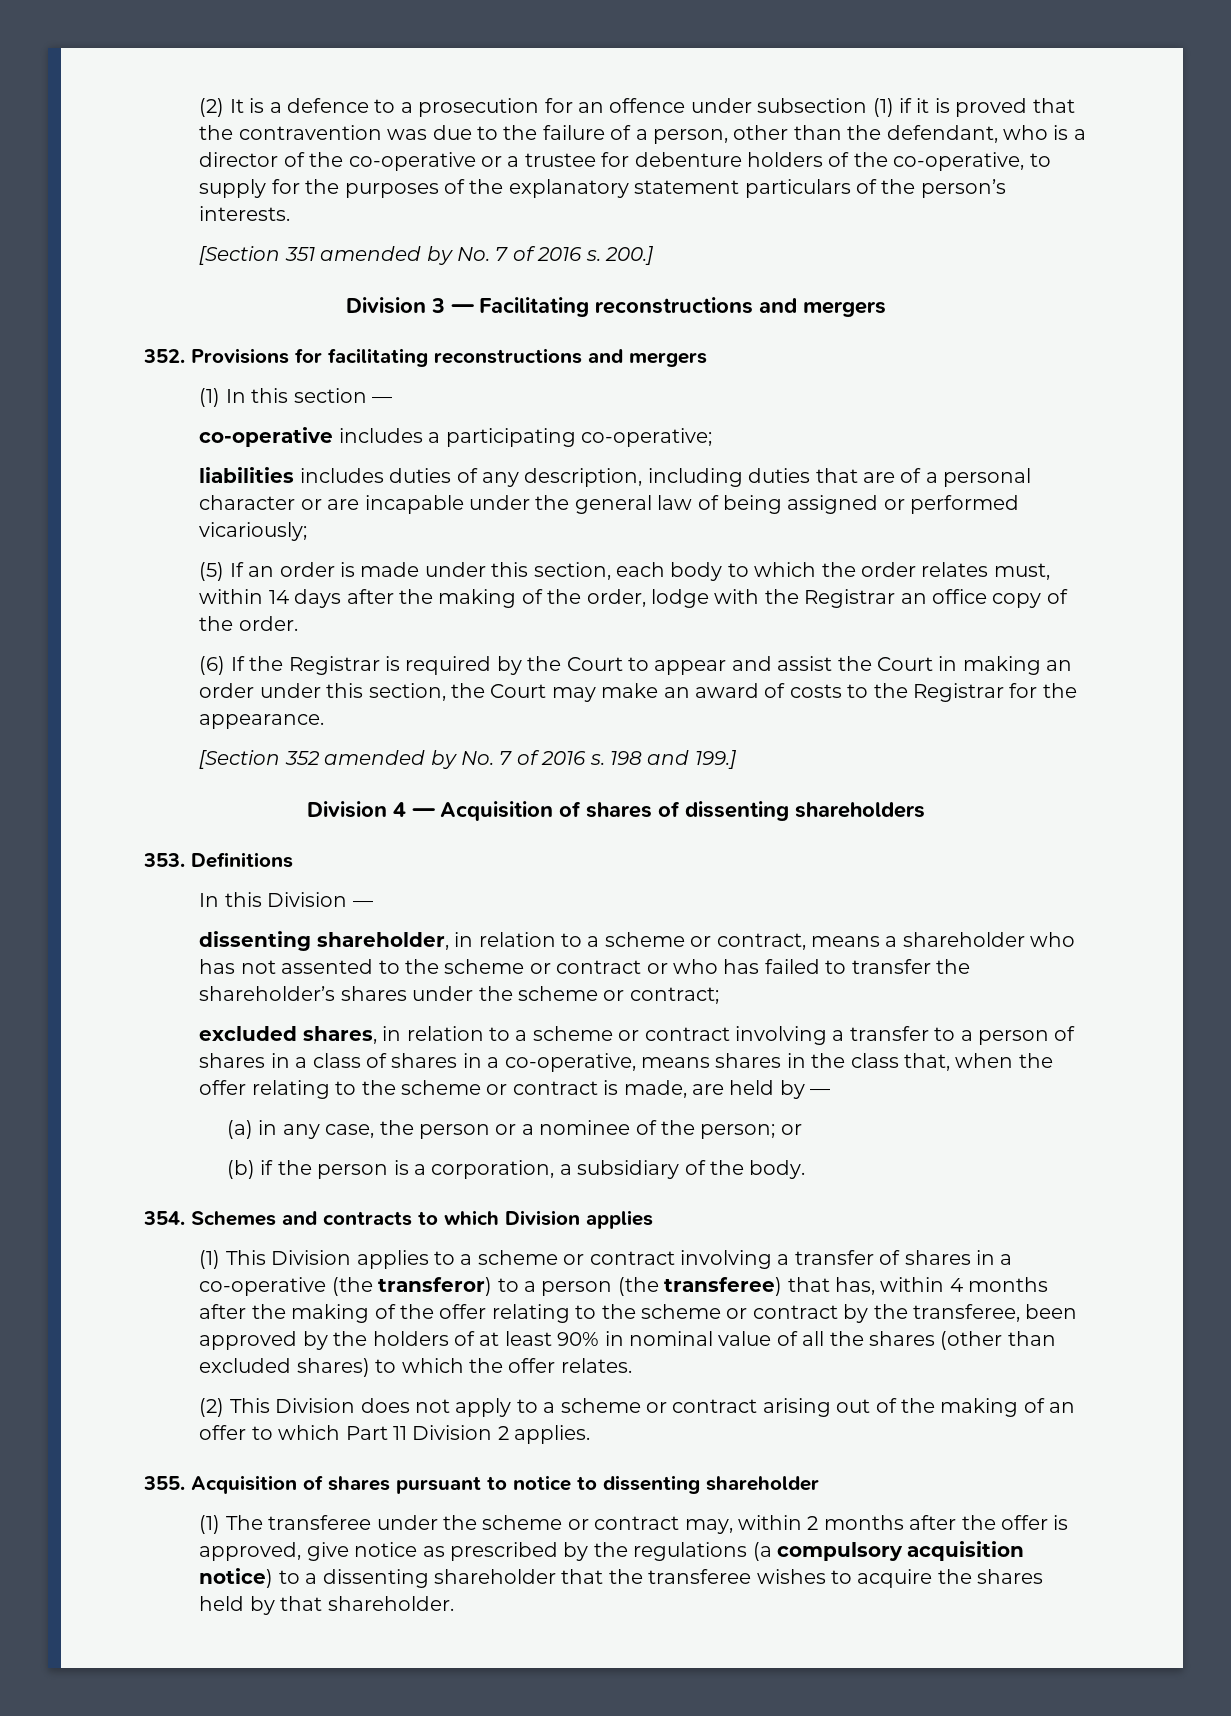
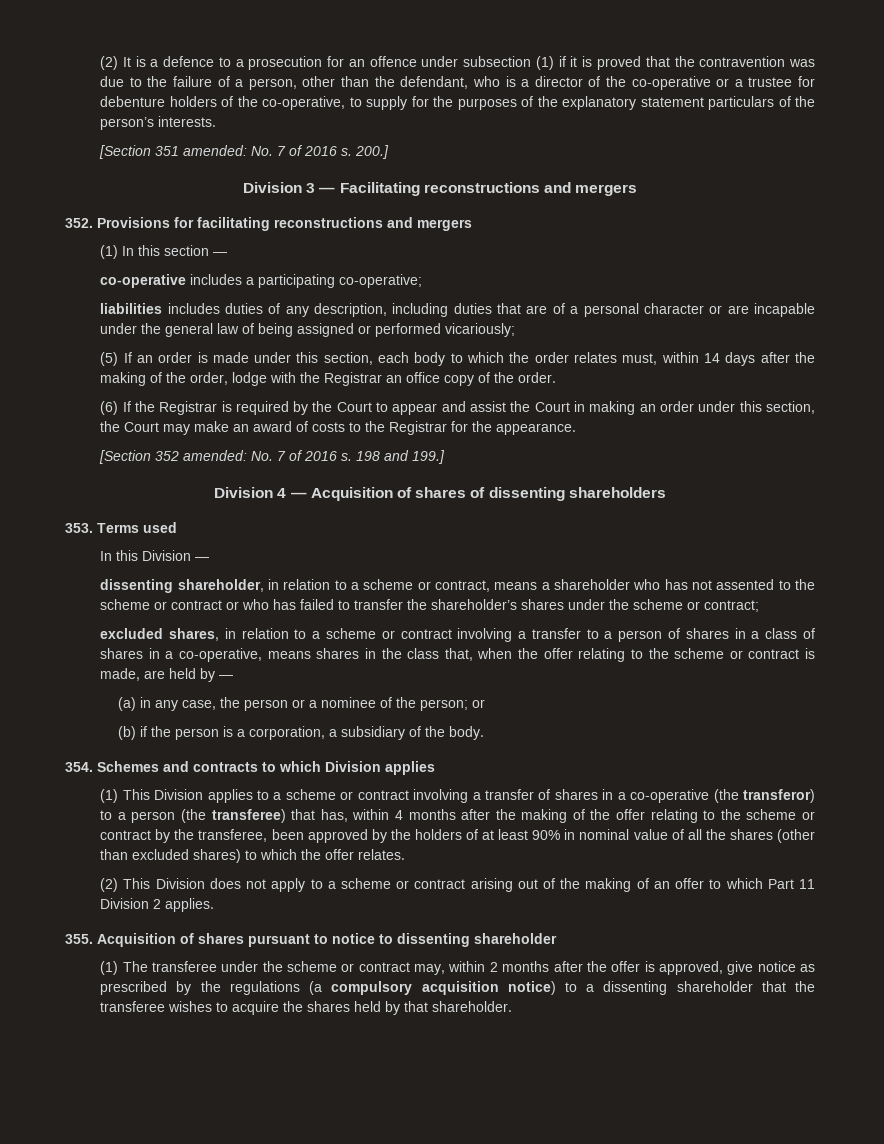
- [Section 351 amended by No. 7 of 2016 s.
+ [Section 351 amended: No. 7 of 2016 s.
- [Section 352 amended by No. 7 of 2016 s.
+ [Section 352 amended: No. 7 of 2016 s.
- 353. Definitions
+ 353. Terms used

